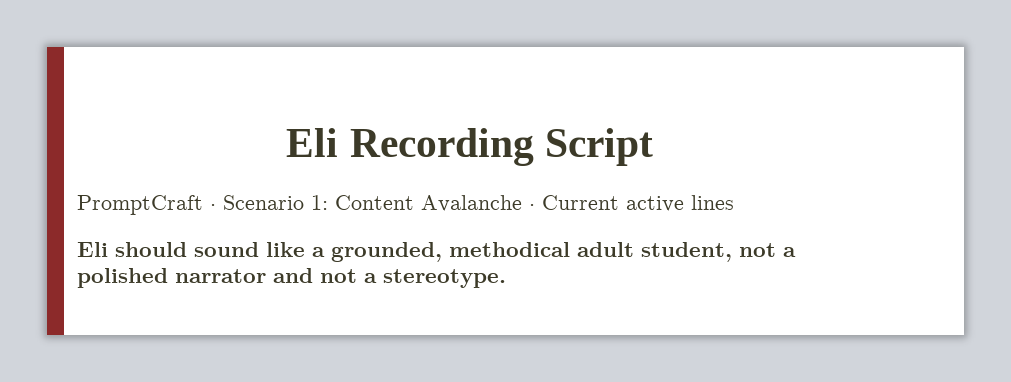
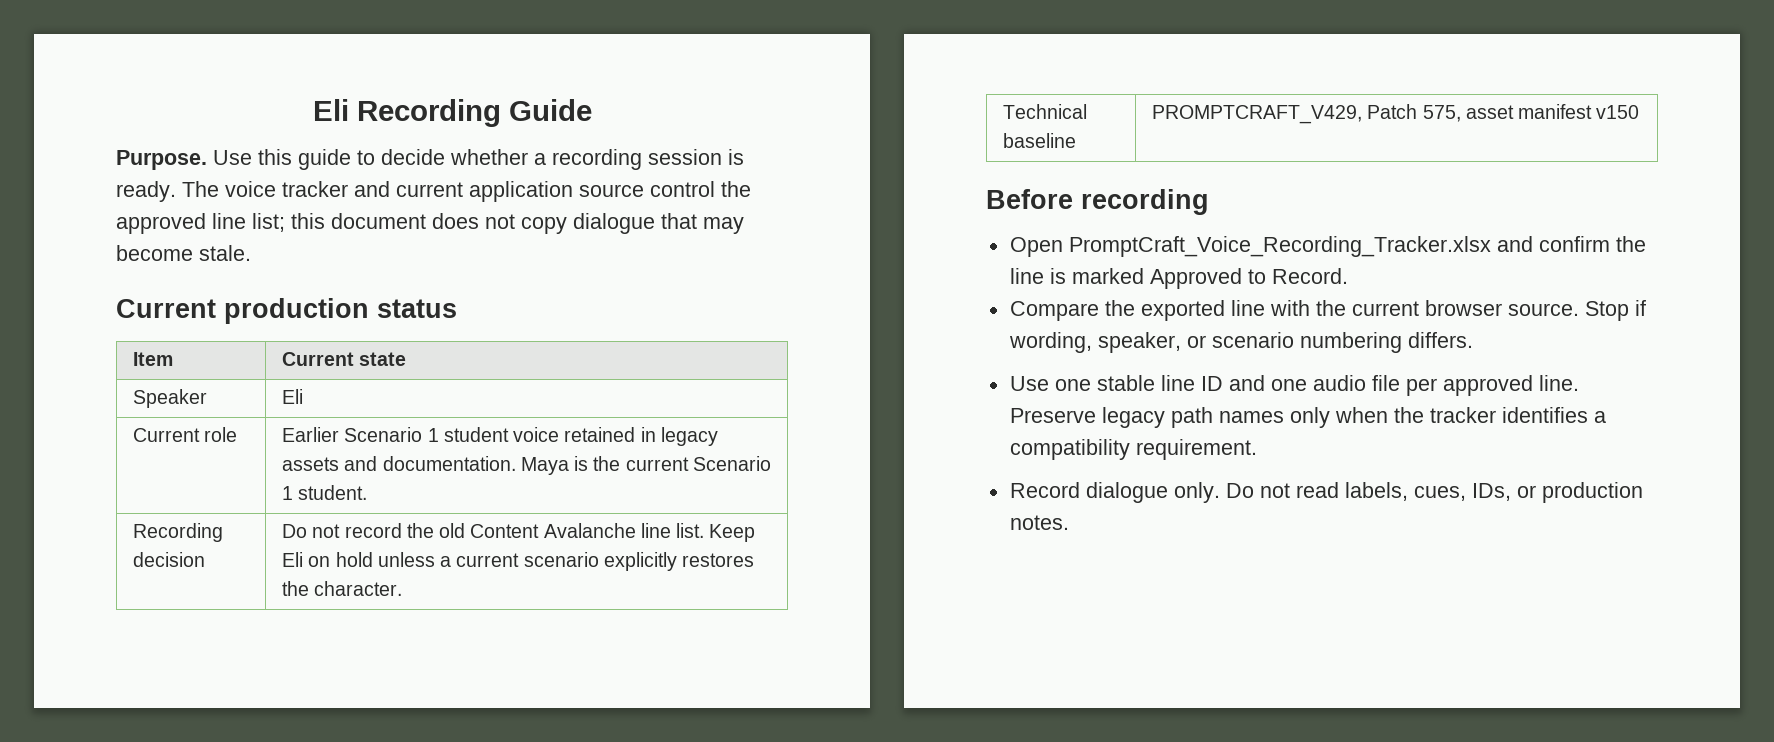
- Eli Recording Script
- PromptCraft · Scenario 1: Content Avalanche · Current active lines
- Eli should sound like a grounded, methodical adult student, not a polished narrator and not a stereotype.
+ Eli Recording Guide
+ Purpose. Use this guide to decide whether a recording session is ready. The voice tracker and current application source control the approved line list; this document does not copy dialogue that may become stale.
+ Current production status
+ Item | Current state
+ Speaker | Eli
+ Current role | Earlier Scenario 1 student voice retained in legacy assets and documentation. Maya is the current Scenario 1 student.
+ Recording decision | Do not record the old Content Avalanche line list. Keep Eli on hold unless a current scenario explicitly restores the character.
+ Technical baseline | PROMPTCRAFT_V429, Patch 575, asset manifest v150
+ Before recording
+ Open PromptCraft_Voice_Recording_Tracker.xlsx and confirm the line is marked Approved to Record.
+ Compare the exported line with the current browser source. Stop if wording, speaker, or scenario numbering differs.
+ Use one stable line ID and one audio file per approved line. Preserve legacy path names only when the tracker identifies a compatibility requirement.
+ Record dialogue only. Do not read labels, cues, IDs, or production notes.

